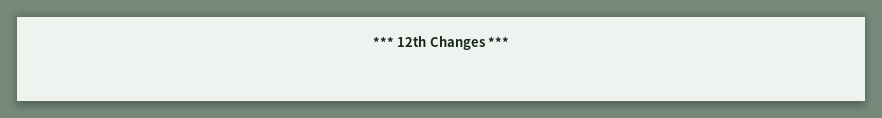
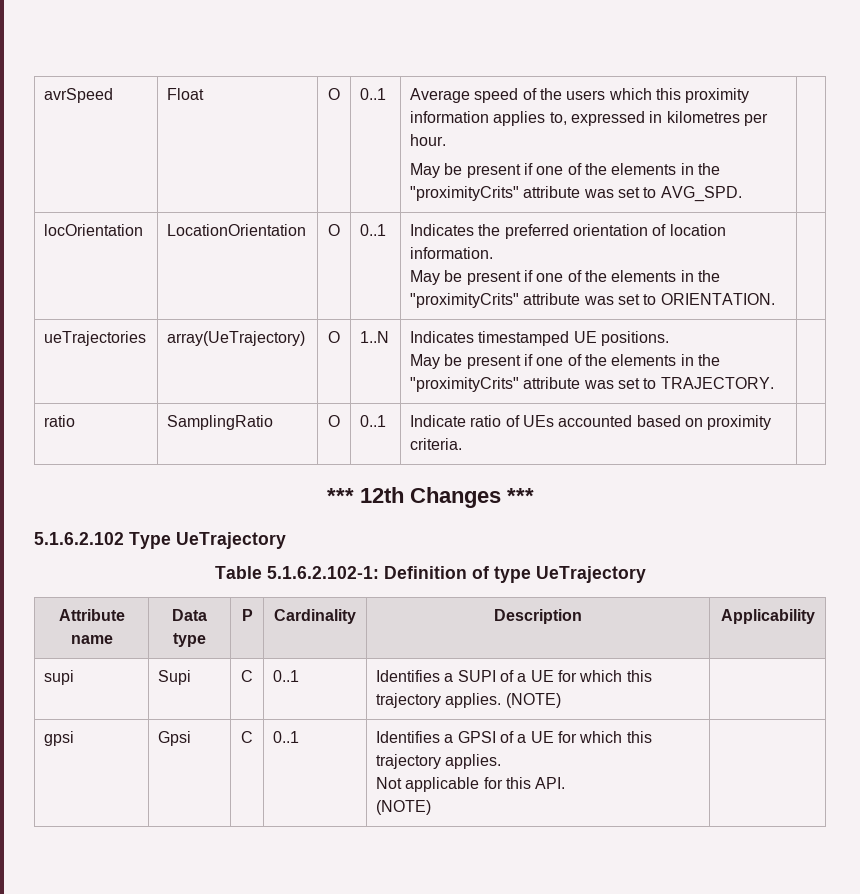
+ avrSpeed | Float | O | 0..1 | Average speed of the users which this proximity information applies to, expressed in kilometres per hour.
+ May be present if one of the elements in the "proximityCrits" attribute was set to AVG_SPD. |
+ locOrientation | LocationOrientation | O | 0..1 | Indicates the preferred orientation of location information.
+ May be present if one of the elements in the "proximityCrits" attribute was set to ORIENTATION. |
+ ueTrajectories | array(UeTrajectory) | O | 1..N | Indicates timestamped UE positions.
+ May be present if one of the elements in the "proximityCrits" attribute was set to TRAJECTORY. |
+ ratio | SamplingRatio | O | 0..1 | Indicate ratio of UEs accounted based on proximity criteria. |
  *** 12th Changes ***
+ 5.1.6.2.102 Type UeTrajectory
+ Table 5.1.6.2.102-1: Definition of type UeTrajectory
+ Attribute name | Data type | P | Cardinality | Description | Applicability
+ supi | Supi | C | 0..1 | Identifies a SUPI of a UE for which this trajectory applies. (NOTE) |
+ gpsi | Gpsi | C | 0..1 | Identifies a GPSI of a UE for which this trajectory applies.
+ Not applicable for this API.
+ (NOTE) |

